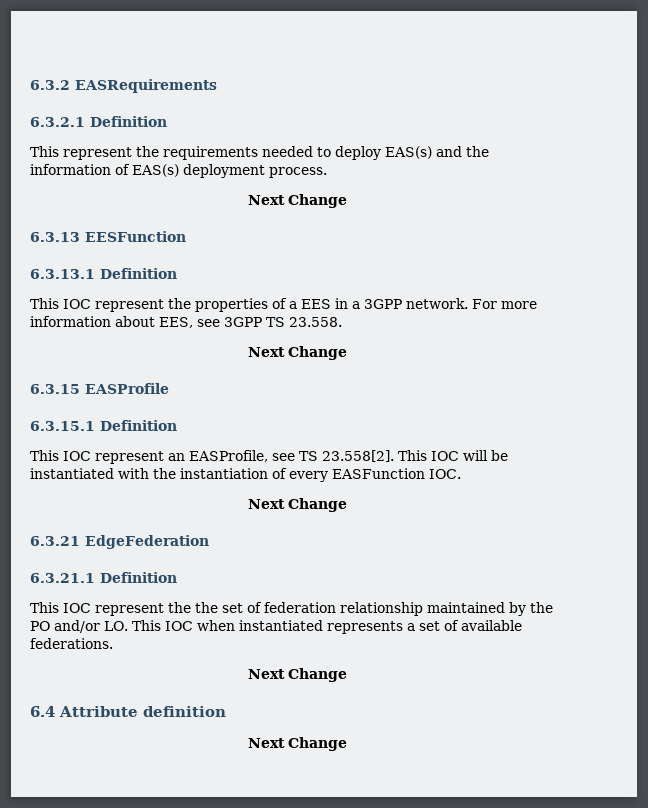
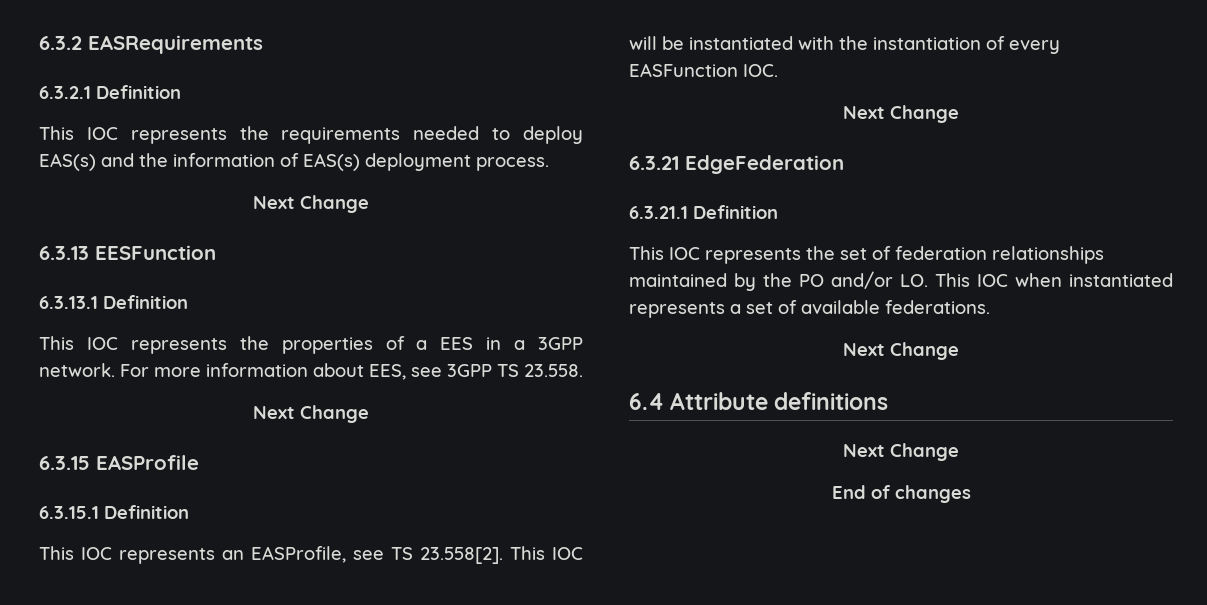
- This represent the requirements needed to deploy EAS(s) and the information of EAS(s) deployment process.
+ This IOC represents the requirements needed to deploy EAS(s) and the information of EAS(s) deployment process.
- This IOC represent the properties of a EES in a 3GPP network.
+ This IOC represents the properties of a EES in a 3GPP network.
- This IOC represent an EASProfile, see TS 23.558[2]. This IOC will be instantiated with the instantiation of every EASFunction IOC.
+ This IOC represents an EASProfile, see TS 23.558[2]. This IOC will be instantiated with the instantiation of every EASFunction IOC.
- This IOC represent the the set of federation relationship maintained by the PO and/or LO. This IOC when instantiated represents a set of available federations.
+ This IOC represents the set of federation relationships maintained by the PO and/or LO. This IOC when instantiated represents a set of available federations.
- 6.4 Attribute definition
+ 6.4 Attribute definitions
  Next Change
+ End of changes

